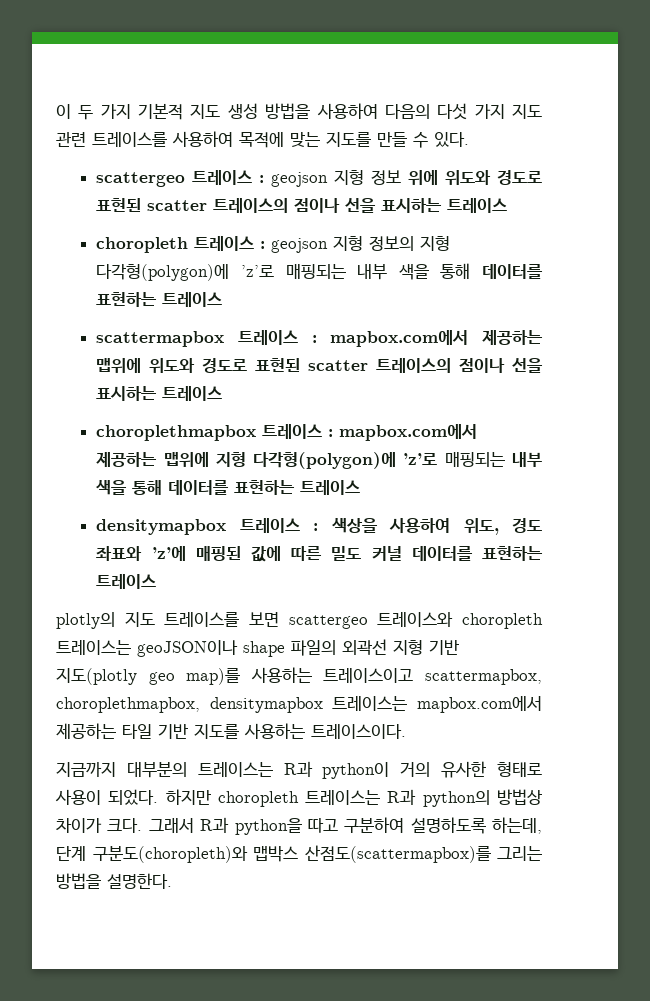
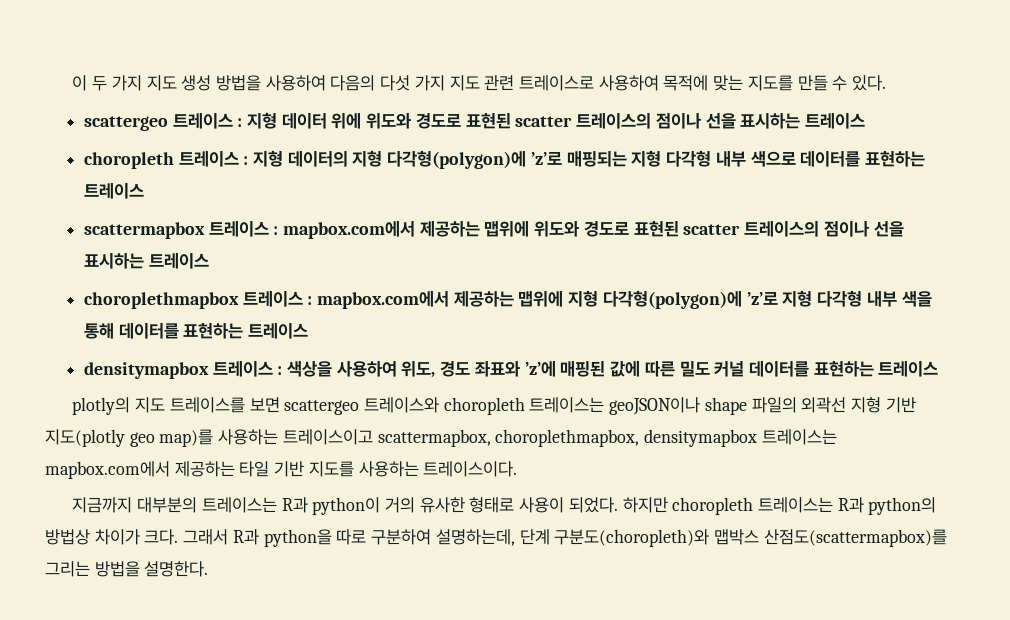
- 이 두 가지 기본적 지도 생성 방법을 사용하여 다음의 다섯 가지 지도 관련 트레이스를 사용하여 목적에 맞는 지도를 만들 수 있다.
+ 이 두 가지 지도 생성 방법을 사용하여 다음의 다섯 가지 지도 관련 트레이스로 사용하여 목적에 맞는 지도를 만들 수 있다.
- scattergeo 트레이스 : geojson 지형 정보 위에 위도와 경도로 표현된 scatter 트레이스의 점이나 선을 표시하는 트레이스
+ scattergeo 트레이스 : 지형 데이터 위에 위도와 경도로 표현된 scatter 트레이스의 점이나 선을 표시하는 트레이스
- choropleth 트레이스 : geojson 지형 정보의 지형 다각형(polygon)에 ’z’로 매핑되는 내부 색을 통해 데이터를 표현하는 트레이스
+ choropleth 트레이스 : 지형 데이터의 지형 다각형(polygon)에 ’z’로 매핑되는 지형 다각형 내부 색으로 데이터를 표현하는 트레이스
- choroplethmapbox 트레이스 : mapbox.com에서 제공하는 맵위에 지형 다각형(polygon)에 ’z’로 매핑되는 내부 색을 통해 데이터를 표현하는 트레이스
+ choroplethmapbox 트레이스 : mapbox.com에서 제공하는 맵위에 지형 다각형(polygon)에 ’z’로 지형 다각형 내부 색을 통해 데이터를 표현하는 트레이스
- 그래서 R과 python을 따고 구분하여 설명하도록 하는데, 단계 구분도(choropleth)와 맵박스 산점도(scattermapbox)를 그리는 방법을 설명한다.
+ 그래서 R과 python을 따로 구분하여 설명하는데, 단계 구분도(choropleth)와 맵박스 산점도(scattermapbox)를 그리는 방법을 설명한다.

